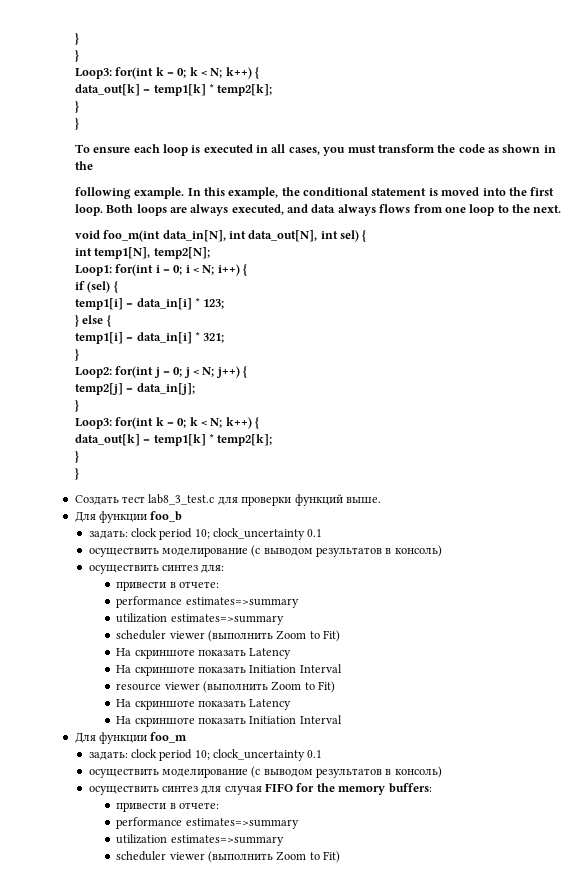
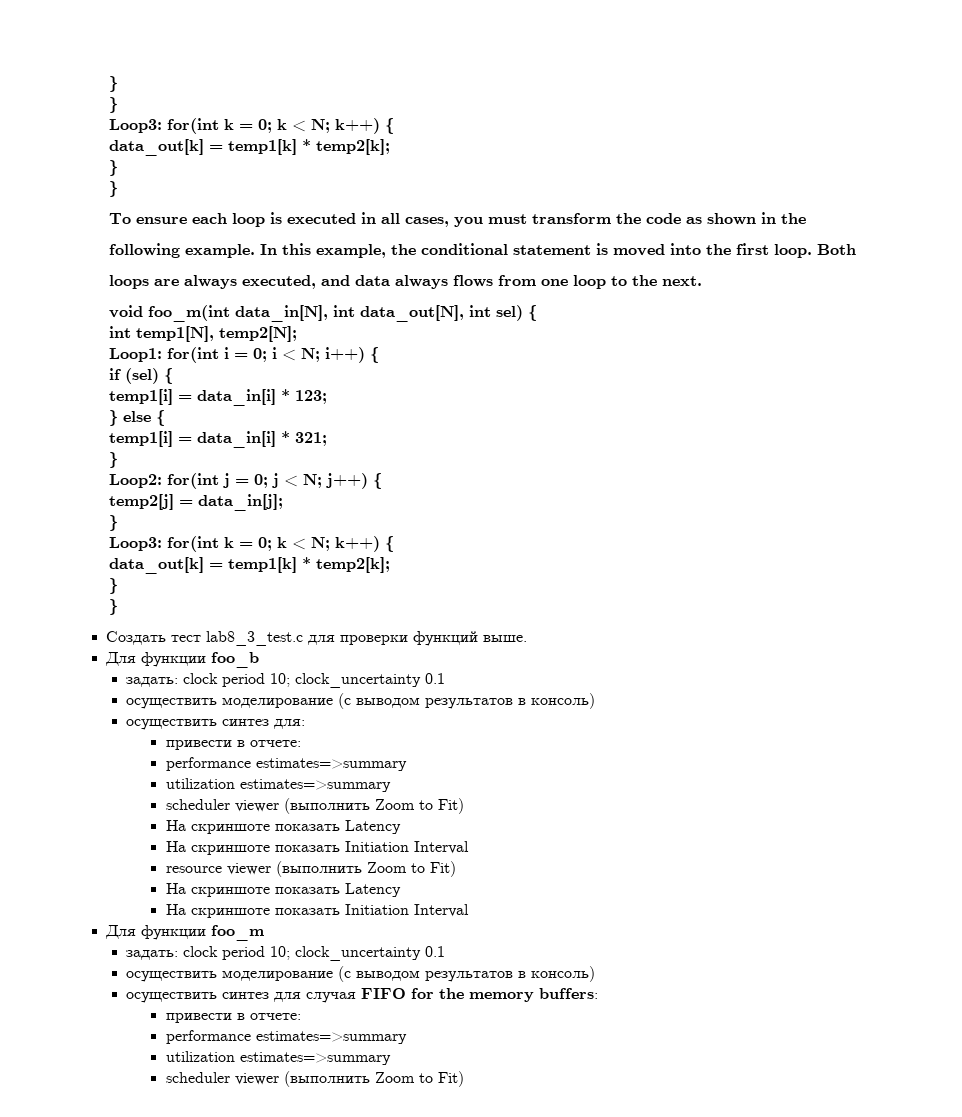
- Both loops are always executed, and data always flows from one loop to the next.
+ Both
+ loops are always executed, and data always flows from one loop to the next.

